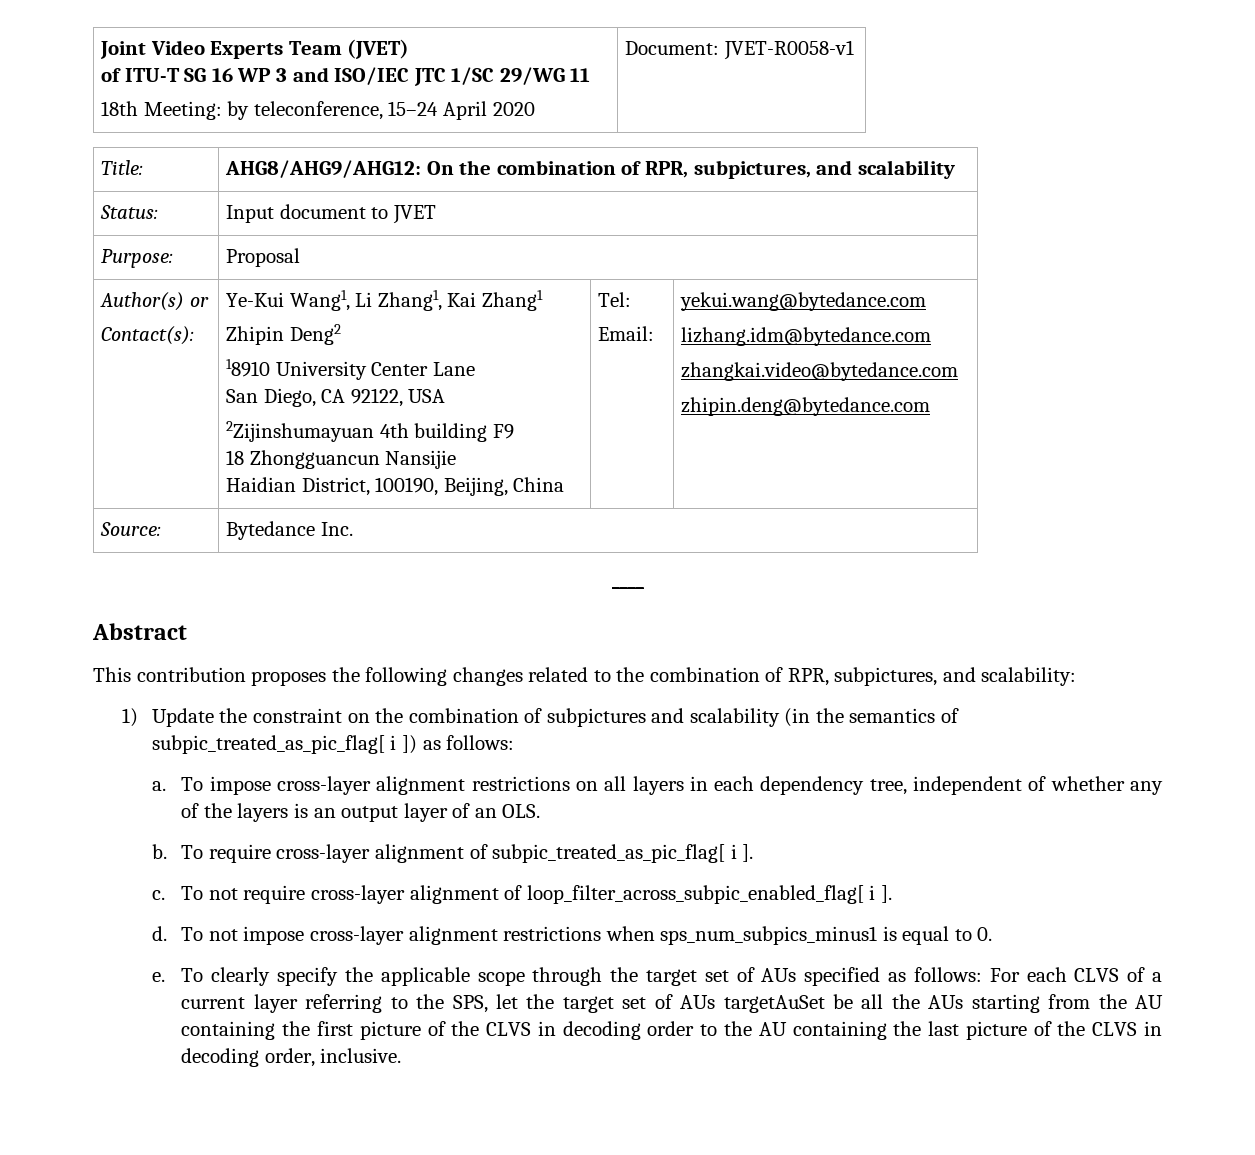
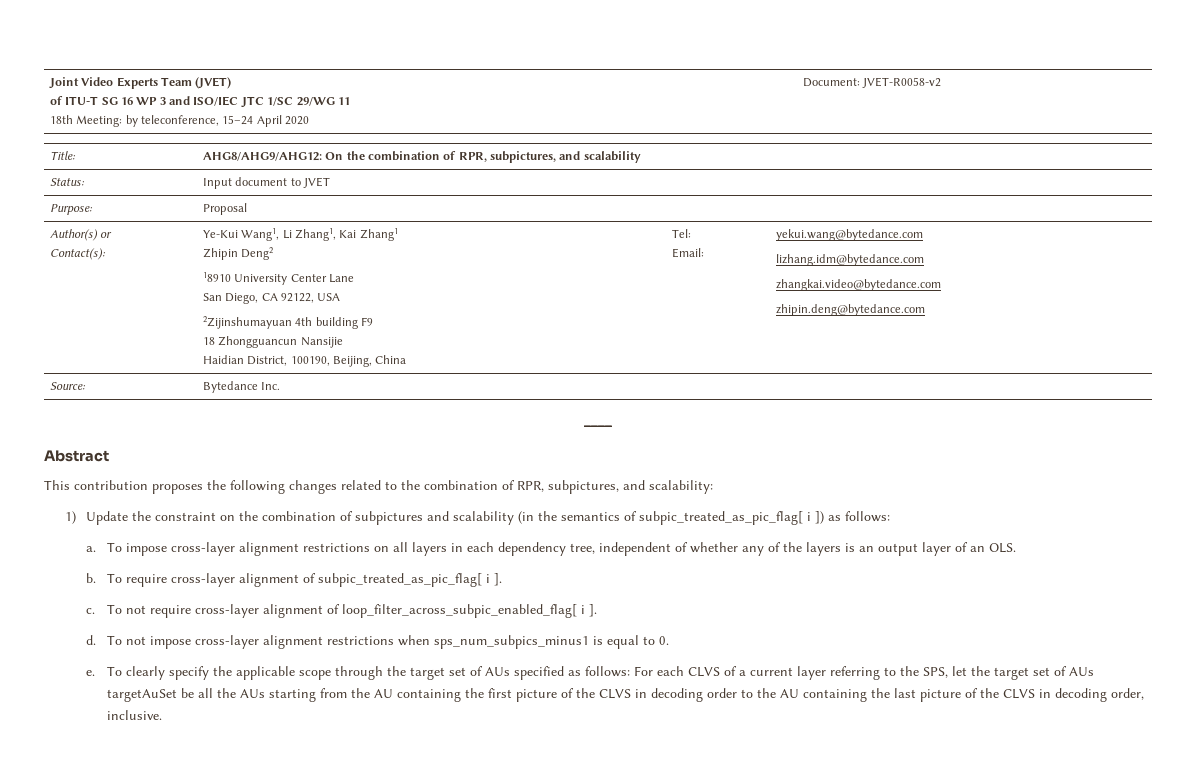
  Joint Video Experts Team (JVET)
  of ITU-T SG 16 WP 3 and ISO/IEC JTC 1/SC 29/WG 11
- 18th Meeting: by teleconference, 15–24 April 2020 | Document: JVET-R0058-v1
+ 18th Meeting: by teleconference, 15–24 April 2020 | Document: JVET-R0058-v2

